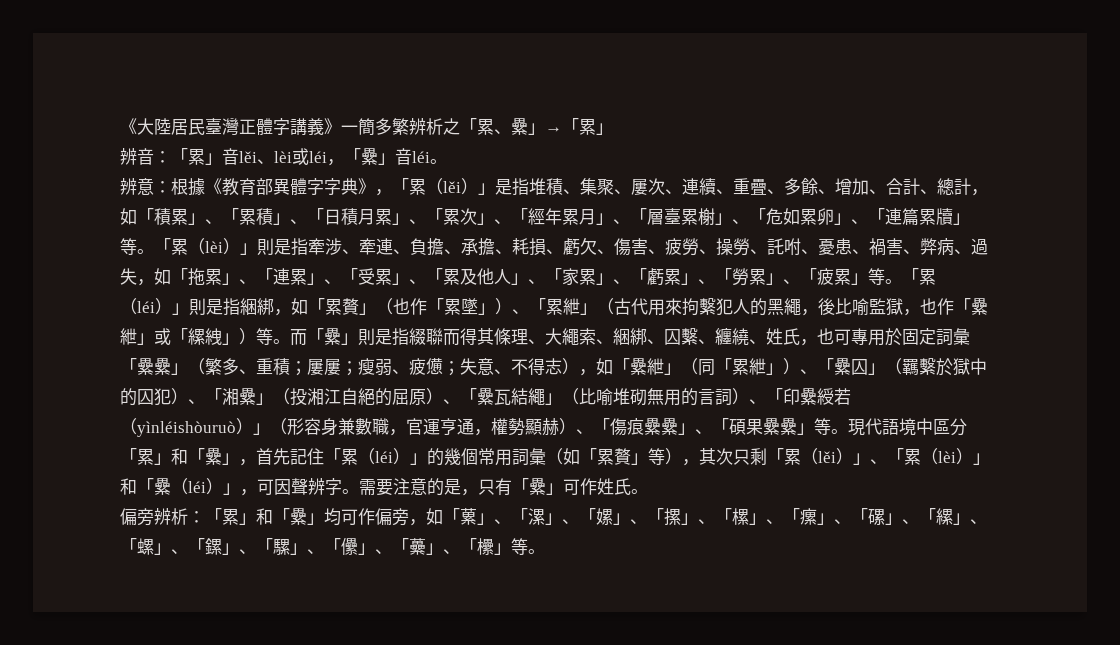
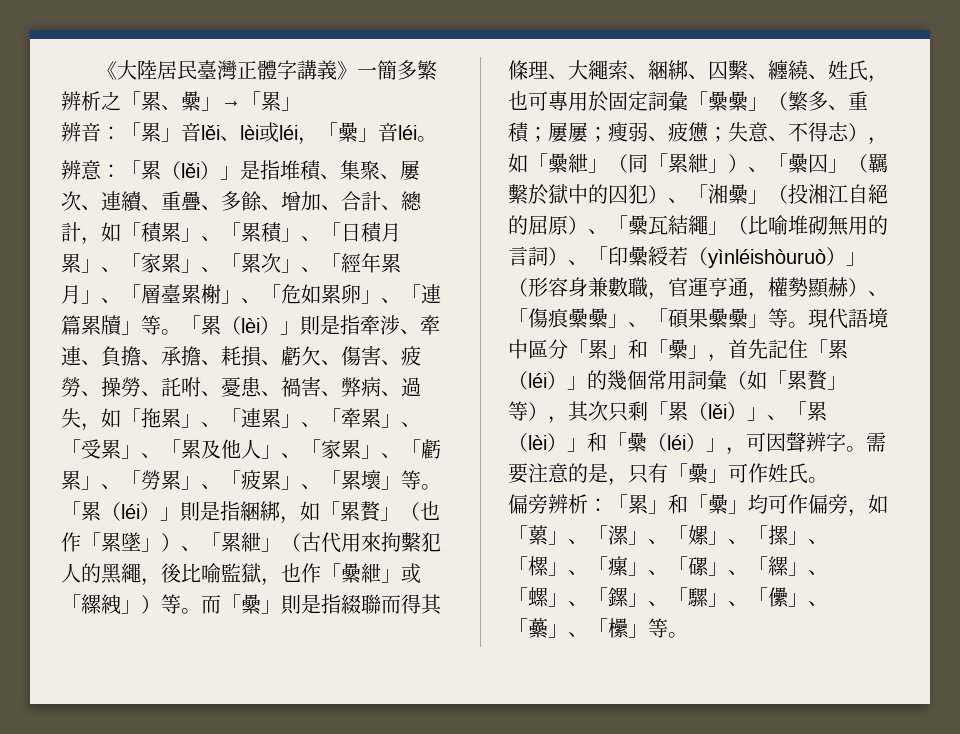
- 辨意：根據《教育部異體字字典》，「累（lěi）」是指堆積、集聚、屢次、連續、重疊、多餘、增加、合計、總計，如「積累」、「累積」、「日積月累」、「累次」、「經年累月」、「層臺累榭」、「危如累卵」、「連篇累牘」等。
+ 辨意：「累（lěi）」是指堆積、集聚、屢次、連續、重疊、多餘、增加、合計、總計，如「積累」、「累積」、「日積月累」、「家累」、「累次」、「經年累月」、「層臺累榭」、「危如累卵」、「連篇累牘」等。
- 「累（lèi）」則是指牽涉、牽連、負擔、承擔、耗損、虧欠、傷害、疲勞、操勞、託咐、憂患、禍害、弊病、過失，如「拖累」、「連累」、「受累」、「累及他人」、「家累」、「虧累」、「勞累」、「疲累」等。
+ 「累（lèi）」則是指牽涉、牽連、負擔、承擔、耗損、虧欠、傷害、疲勞、操勞、託咐、憂患、禍害、弊病、過失，如「拖累」、「連累」、「牽累」、「受累」、「累及他人」、「家累」、「虧累」、「勞累」、「疲累」、「累壞」等。

